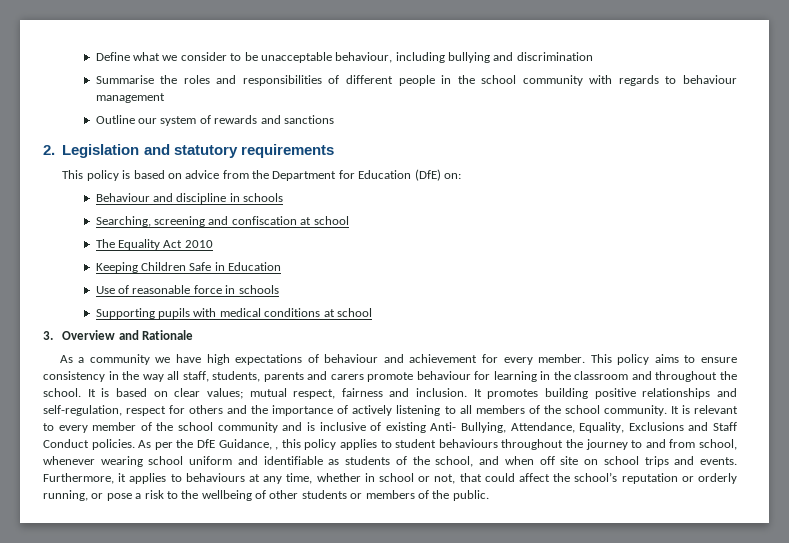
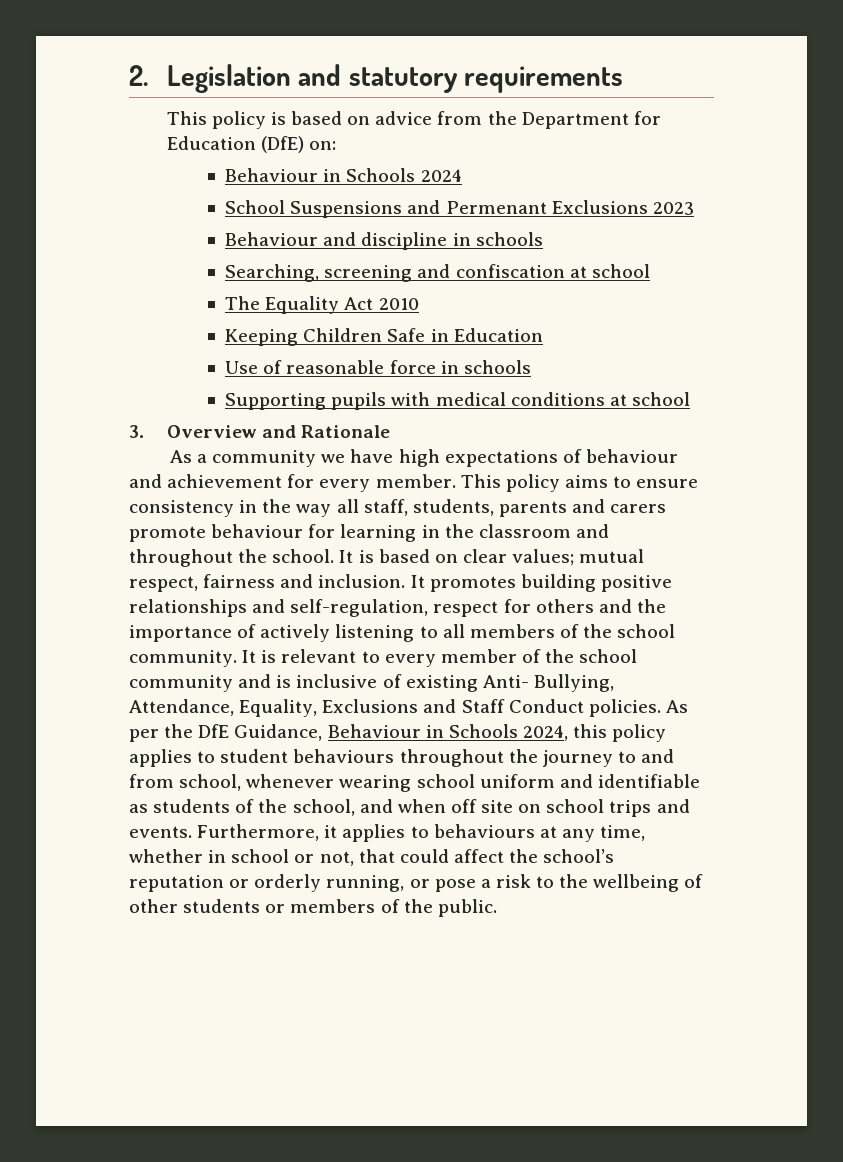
- Define what we consider to be unacceptable behaviour, including bullying and discrimination
- Summarise the roles and responsibilities of different people in the school community with regards to behaviour management
- Outline our system of rewards and sanctions
+ Behaviour in Schools 2024
+ School Suspensions and Permenant Exclusions 2023
- As per the DfE Guidance, , this policy applies to student behaviours throughout the journey to and from school, whenever wearing school uniform and identifiable as students of the school, and when off site on school trips and events.
+ As per the DfE Guidance, Behaviour in Schools 2024, this policy applies to student behaviours throughout the journey to and from school, whenever wearing school uniform and identifiable as students of the school, and when off site on school trips and events.

